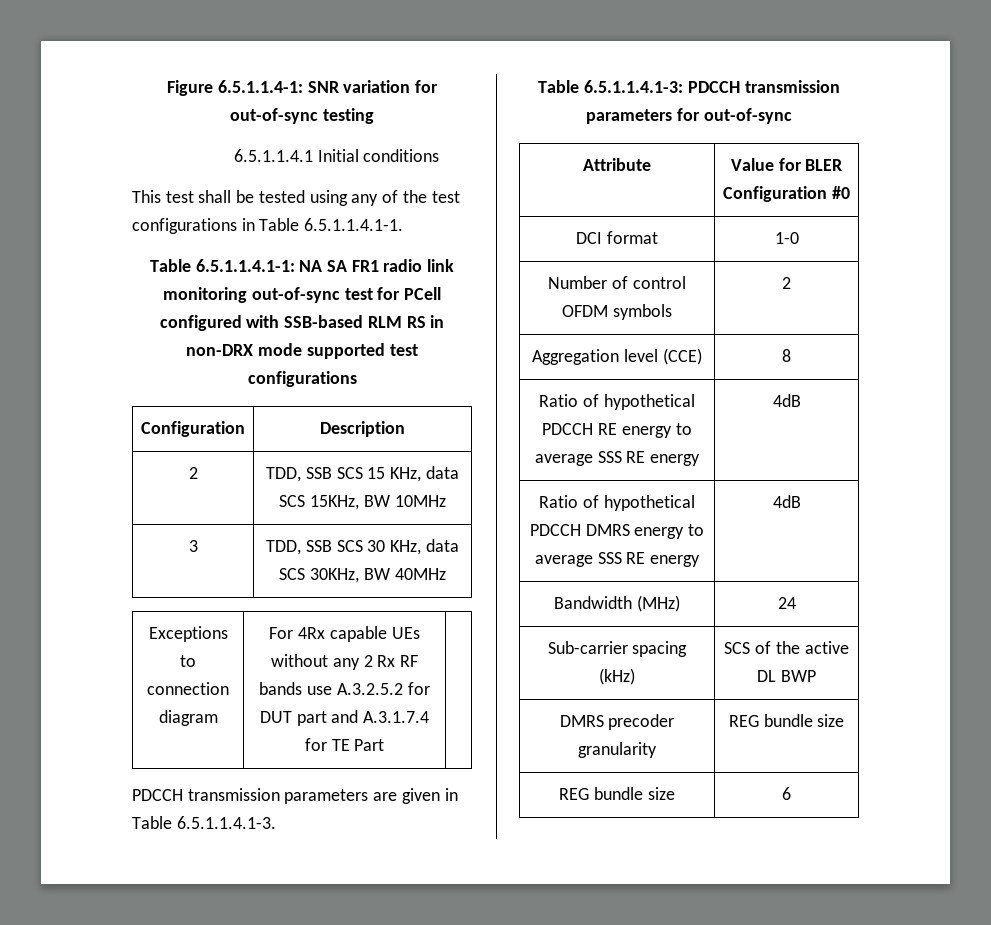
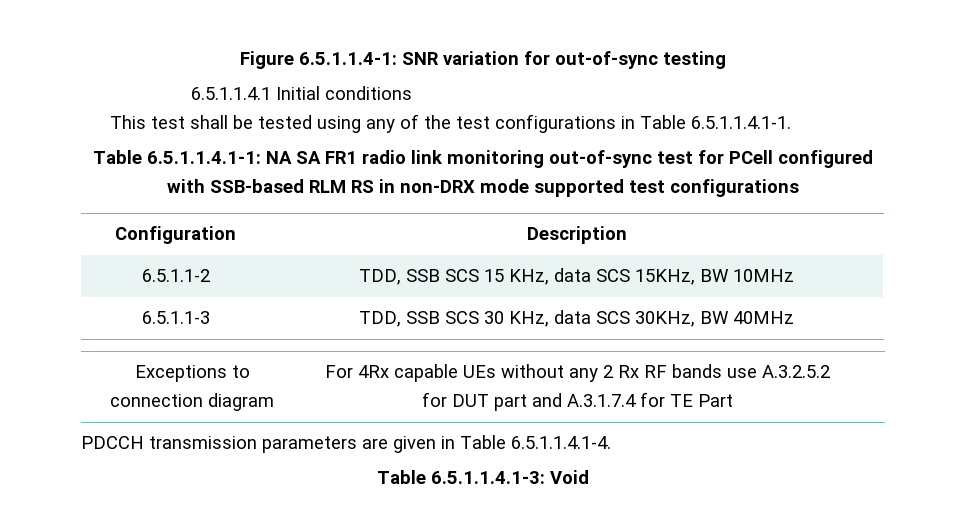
- 2 | TDD, SSB SCS 15 KHz, data SCS 15KHz, BW 10MHz
+ 6.5.1.1-2 | TDD, SSB SCS 15 KHz, data SCS 15KHz, BW 10MHz
- 3 | TDD, SSB SCS 30 KHz, data SCS 30KHz, BW 40MHz
+ 6.5.1.1-3 | TDD, SSB SCS 30 KHz, data SCS 30KHz, BW 40MHz
- PDCCH transmission parameters are given in Table 6.5.1.1.4.1-3.
+ PDCCH transmission parameters are given in Table 6.5.1.1.4.1-4.
- Table 6.5.1.1.4.1-3: PDCCH transmission parameters for out-of-sync
- Attribute | Value for BLER Configuration #0
- DCI format | 1-0
- Number of control OFDM symbols | 2
- Aggregation level (CCE) | 8
- Ratio of hypothetical PDCCH RE energy to average SSS RE energy | 4dB
- Ratio of hypothetical PDCCH DMRS energy to average SSS RE energy | 4dB
- Bandwidth (MHz) | 24
- Sub-carrier spacing (kHz) | SCS of the active DL BWP
- DMRS precoder granularity | REG bundle size
- REG bundle size | 6
+ Table 6.5.1.1.4.1-3: Void

